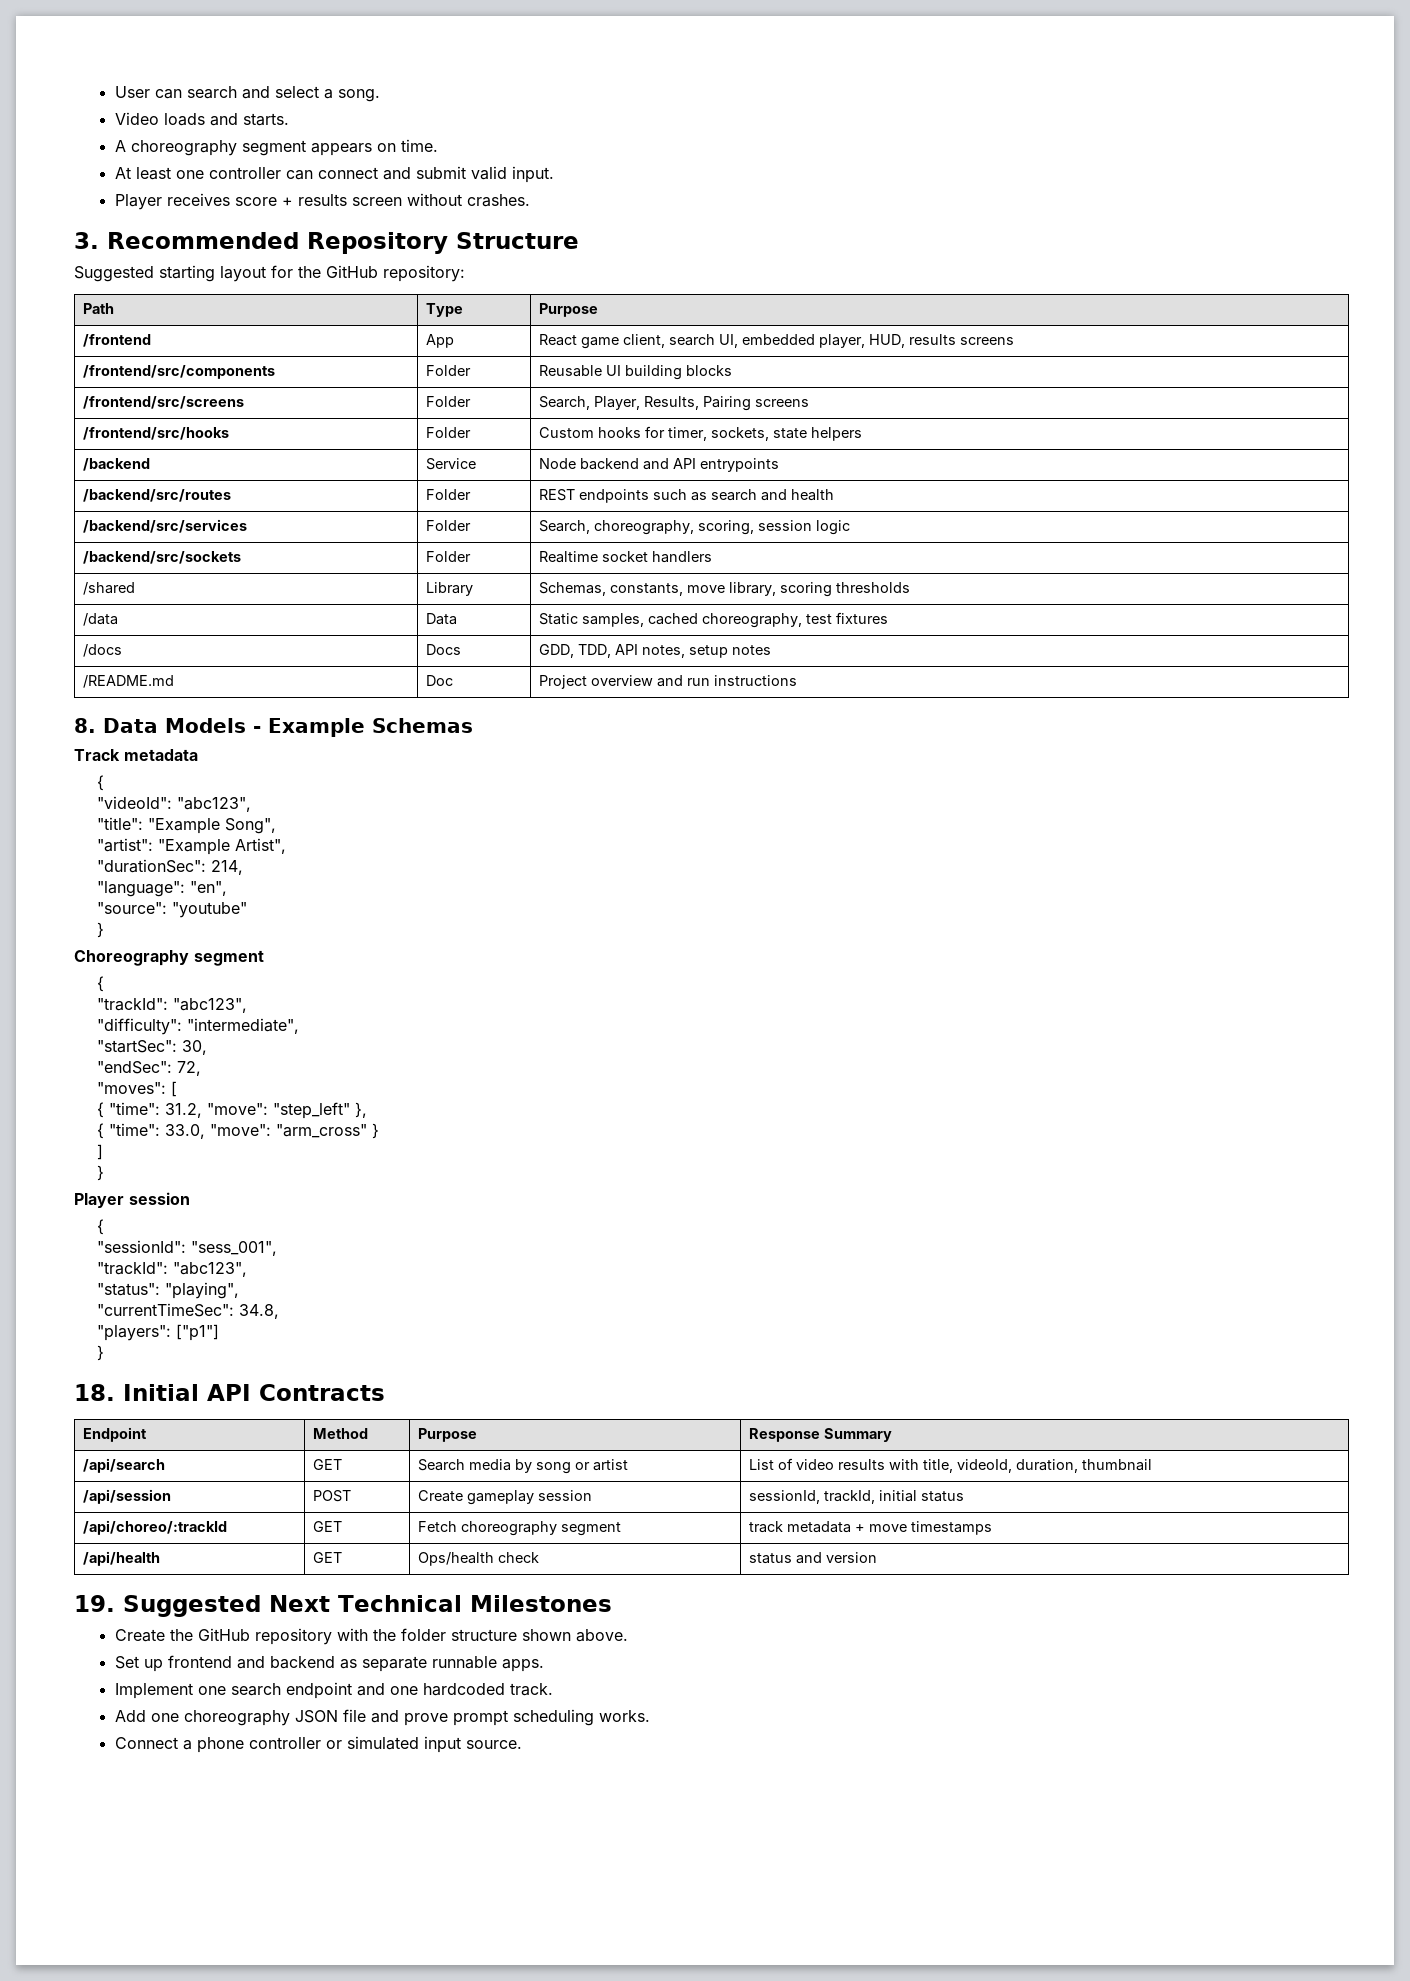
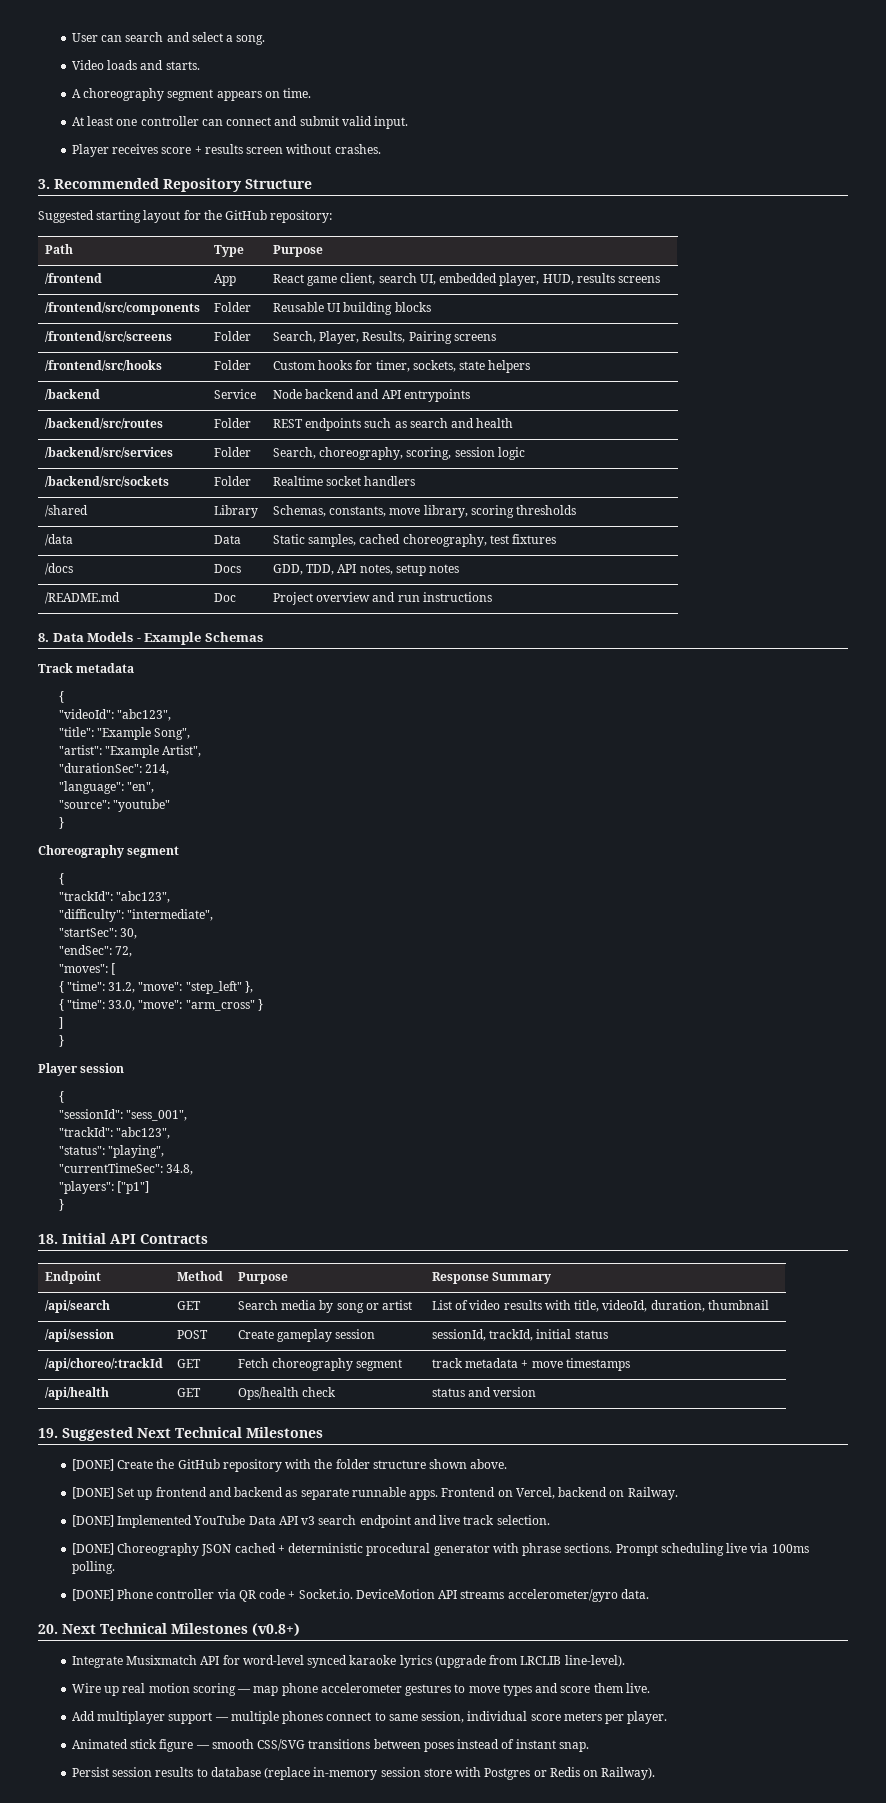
- Create the GitHub repository with the folder structure shown above.
+ [DONE] Create the GitHub repository with the folder structure shown above.
- Set up frontend and backend as separate runnable apps.
- Implement one search endpoint and one hardcoded track.
- Add one choreography JSON file and prove prompt scheduling works.
- Connect a phone controller or simulated input source.
+ [DONE] Set up frontend and backend as separate runnable apps. Frontend on Vercel, backend on Railway.
+ [DONE] Implemented YouTube Data API v3 search endpoint and live track selection.
+ [DONE] Choreography JSON cached + deterministic procedural generator with phrase sections. Prompt scheduling live via 100ms polling.
+ [DONE] Phone controller via QR code + Socket.io. DeviceMotion API streams accelerometer/gyro data.
+ 20. Next Technical Milestones (v0.8+)
+ Integrate Musixmatch API for word-level synced karaoke lyrics (upgrade from LRCLIB line-level).
+ Wire up real motion scoring — map phone accelerometer gestures to move types and score them live.
+ Add multiplayer support — multiple phones connect to same session, individual score meters per player.
+ Animated stick figure — smooth CSS/SVG transitions between poses instead of instant snap.
+ Persist session results to database (replace in-memory session store with Postgres or Redis on Railway).

